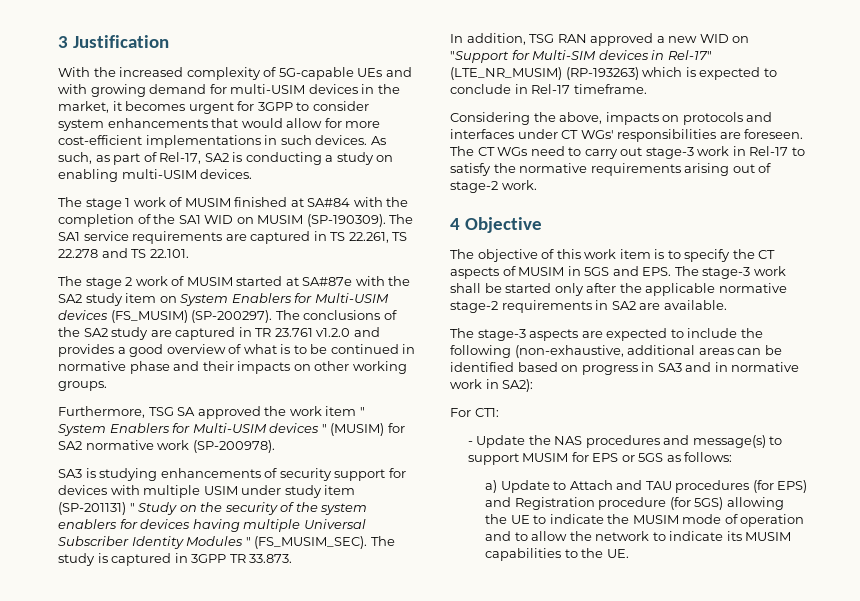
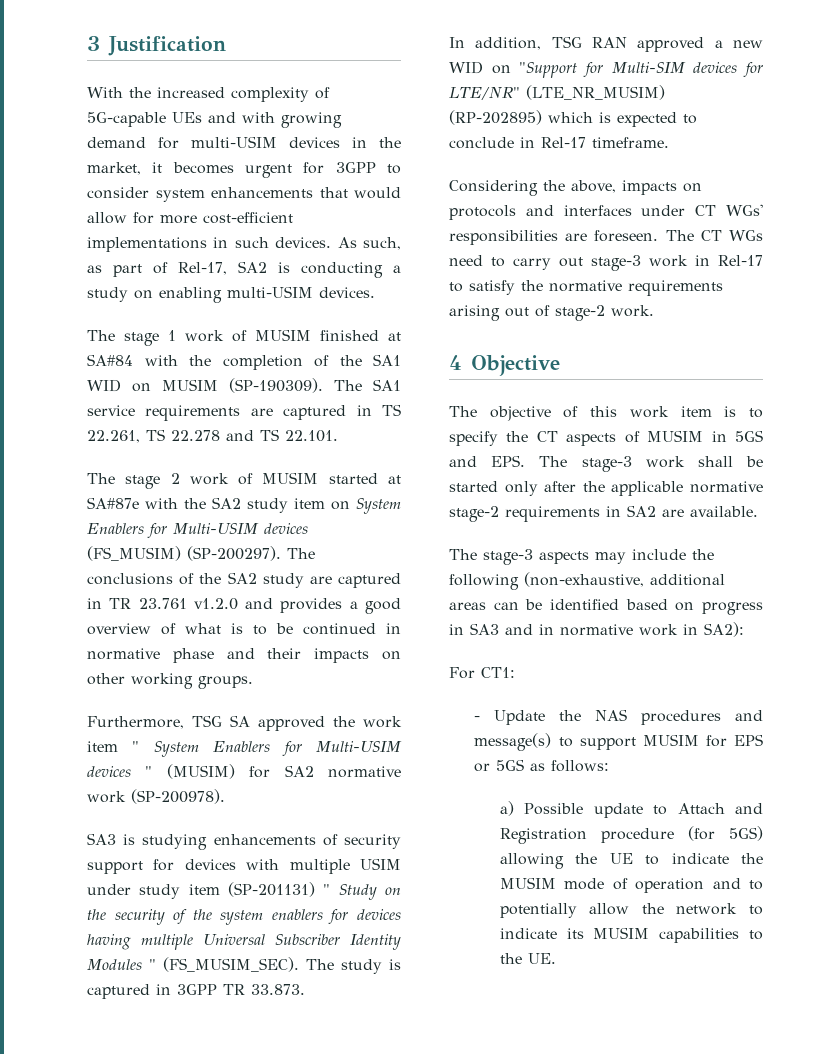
- In addition, TSG RAN approved a new WID on "Support for Multi-SIM devices in Rel-17" (LTE_NR_MUSIM) (RP-193263) which is expected to conclude in Rel-17 timeframe.
+ In addition, TSG RAN approved a new WID on "Support for Multi-SIM devices for LTE/NR" (LTE_NR_MUSIM) (RP-202895) which is expected to conclude in Rel-17 timeframe.
- The stage-3 aspects are expected to include the following (non-exhaustive, additional areas can be identified based on progress in SA3 and in normative work in SA2):
+ The stage-3 aspects may include the following (non-exhaustive, additional areas can be identified based on progress in SA3 and in normative work in SA2):
- a) Update to Attach and TAU procedures (for EPS) and Registration procedure (for 5GS) allowing the UE to indicate the MUSIM mode of operation and to allow the network to indicate its MUSIM capabilities to the UE.
+ a) Possible update to Attach and Registration procedure (for 5GS) allowing the UE to indicate the MUSIM mode of operation and to potentially allow the network to indicate its MUSIM capabilities to the UE.

